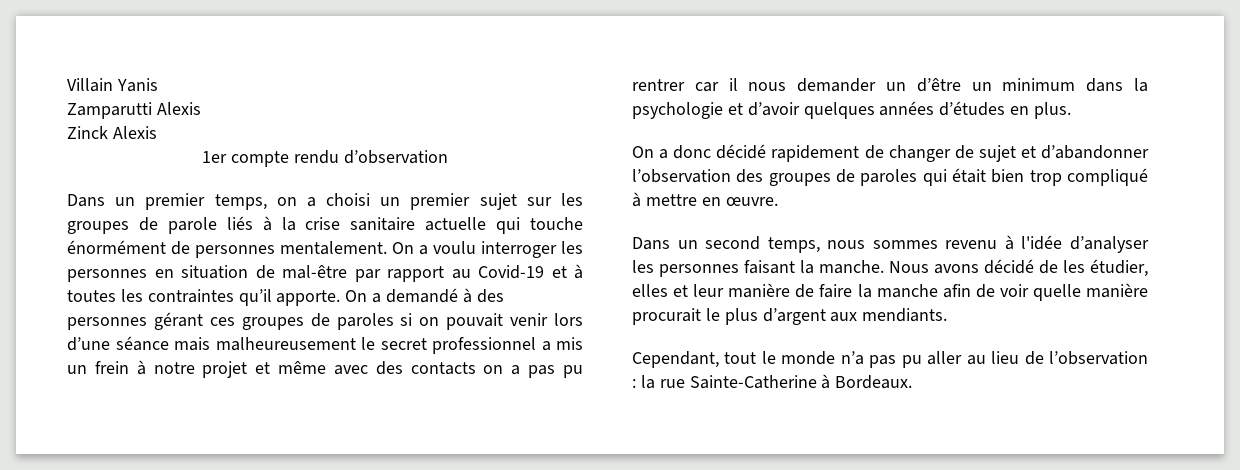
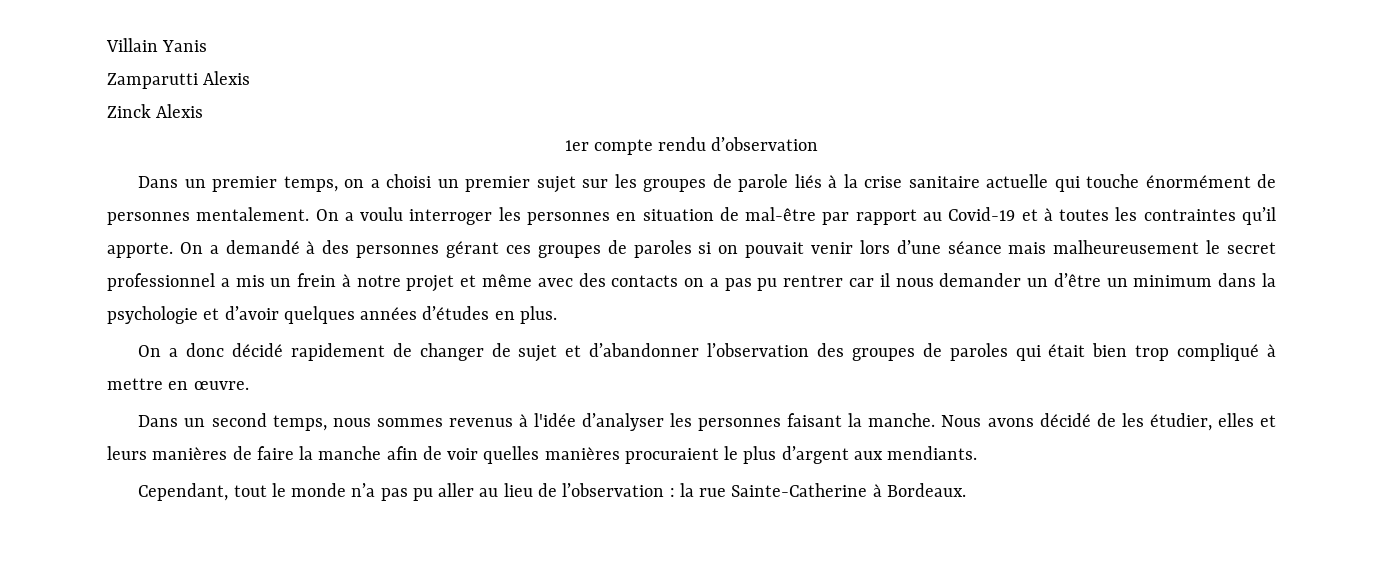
- Dans un second temps, nous sommes revenu à l'idée d’analyser les personnes faisant la manche.
+ Dans un second temps, nous sommes revenus à l'idée d’analyser les personnes faisant la manche.
- Nous avons décidé de les étudier, elles et leur manière de faire la manche afin de voir quelle manière procurait le plus d’argent aux mendiants.
+ Nous avons décidé de les étudier, elles et leurs manières de faire la manche afin de voir quelles manières procuraient le plus d’argent aux mendiants.

